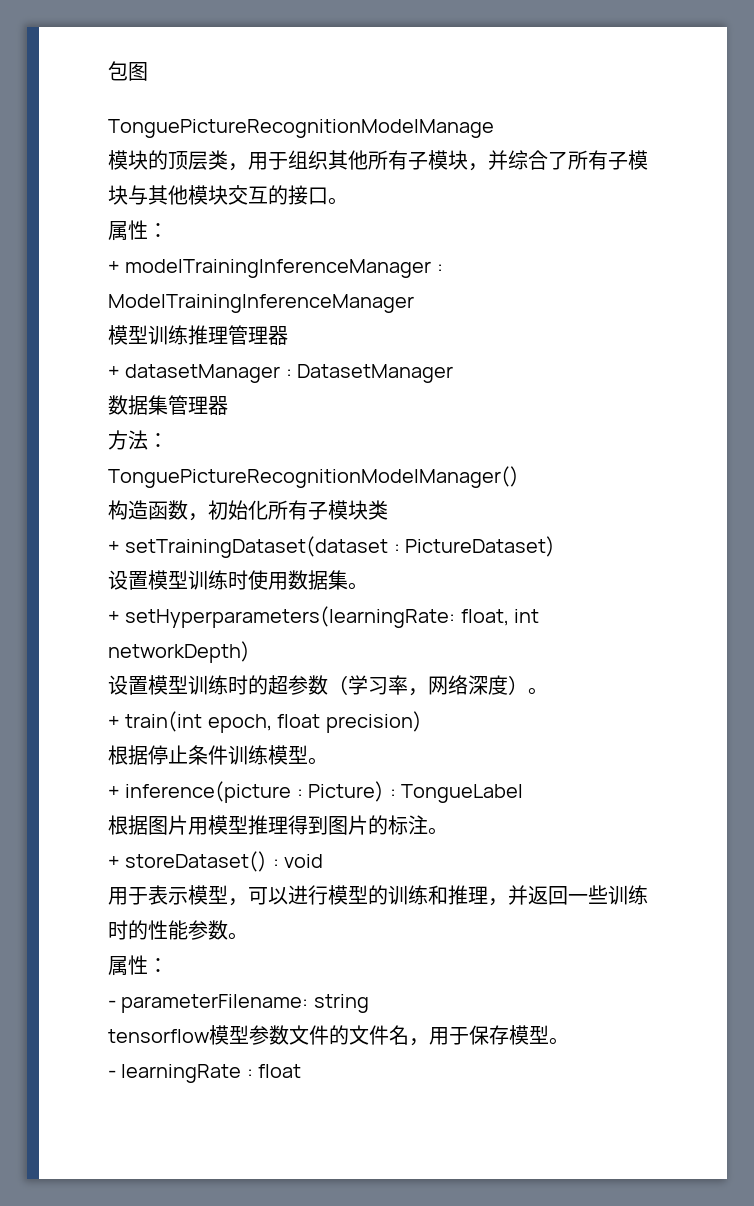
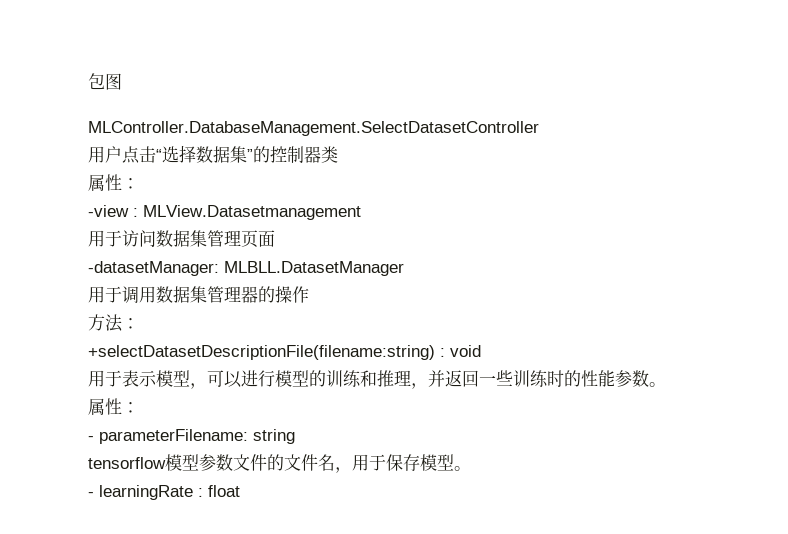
- TonguePictureRecognitionModelManage
- 模块的顶层类，用于组织其他所有子模块，并综合了所有子模块与其他模块交互的接口。
+ MLController.DatabaseManagement.SelectDatasetController
+ 用户点击“选择数据集”的控制器类
  属性：
- + modelTrainingInferenceManager : ModelTrainingInferenceManager
- 模型训练推理管理器
- + datasetManager : DatasetManager
- 数据集管理器
+ -view : MLView.Datasetmanagement
+ 用于访问数据集管理页面
+ -datasetManager: MLBLL.DatasetManager
+ 用于调用数据集管理器的操作
- TonguePictureRecognitionModelManager()
- 构造函数，初始化所有子模块类
- + setTrainingDataset(dataset : PictureDataset)
- 设置模型训练时使用数据集。
- + setHyperparameters(learningRate: float, int networkDepth)
- 设置模型训练时的超参数（学习率，网络深度）。
- + train(int epoch, float precision)
- 根据停止条件训练模型。
- + inference(picture : Picture) : TongueLabel
- 根据图片用模型推理得到图片的标注。
- + storeDataset() : void
+ +selectDatasetDescriptionFile(filename:string) : void

